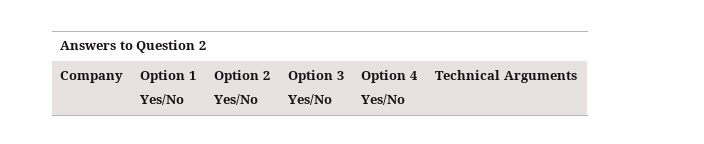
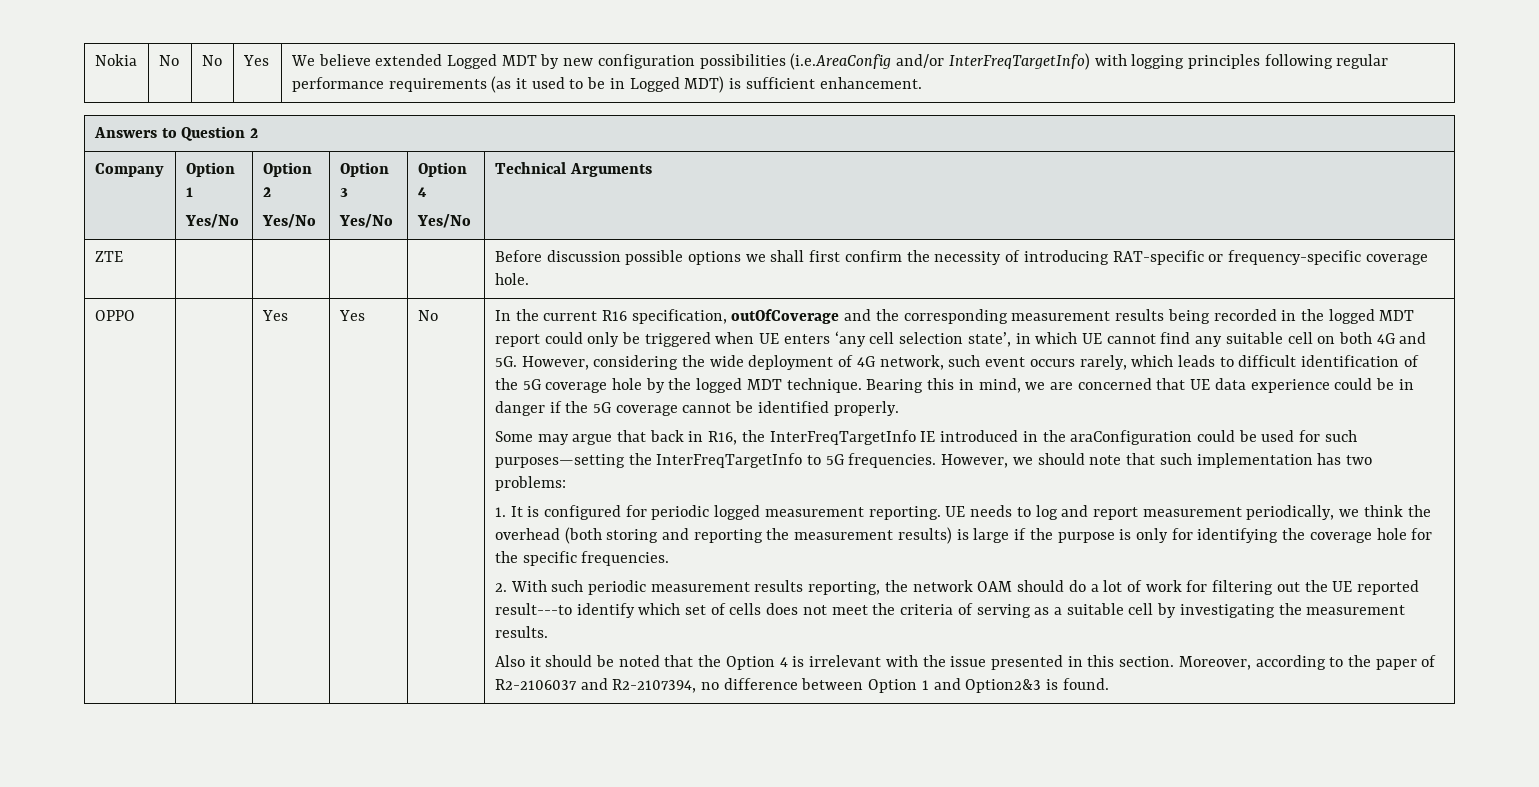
+ Nokia | No | No | Yes | We believe extended Logged MDT by new configuration possibilities (i.e.AreaConfig and/or InterFreqTargetInfo) with logging principles following regular performance requirements (as it used to be in Logged MDT) is sufficient enhancement.
+ ZTE | | | | | Before discussion possible options we shall first confirm the necessity of introducing RAT-specific or frequency-specific coverage hole.
+ OPPO | | Yes | Yes | No | In the current R16 specification, outOfCoverage and the corresponding measurement results being recorded in the logged MDT report could only be triggered when UE enters ‘any cell selection state’, in which UE cannot find any suitable cell on both 4G and 5G. However, considering the wide deployment of 4G network, such event occurs rarely, which leads to difficult identification of the 5G coverage hole by the logged MDT technique. Bearing this in mind, we are concerned that UE data experience could be in danger if the 5G coverage cannot be identified properly.
+ Some may argue that back in R16, the InterFreqTargetInfo IE introduced in the araConfiguration could be used for such purposes—setting the InterFreqTargetInfo to 5G frequencies. However, we should note that such implementation has two problems:
+ 1. It is configured for periodic logged measurement reporting. UE needs to log and report measurement periodically, we think the overhead (both storing and reporting the measurement results) is large if the purpose is only for identifying the coverage hole for the specific frequencies.
+ 2. With such periodic measurement results reporting, the network OAM should do a lot of work for filtering out the UE reported result---to identify which set of cells does not meet the criteria of serving as a suitable cell by investigating the measurement results.
+ Also it should be noted that the Option 4 is irrelevant with the issue presented in this section. Moreover, according to the paper of R2-2106037 and R2-2107394, no difference between Option 1 and Option2&3 is found.

